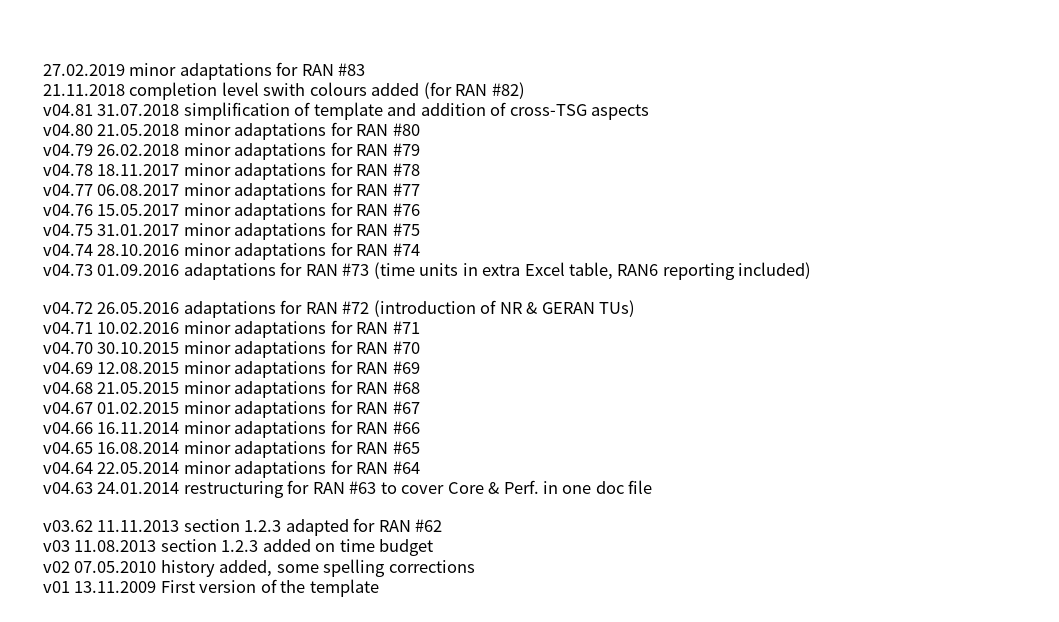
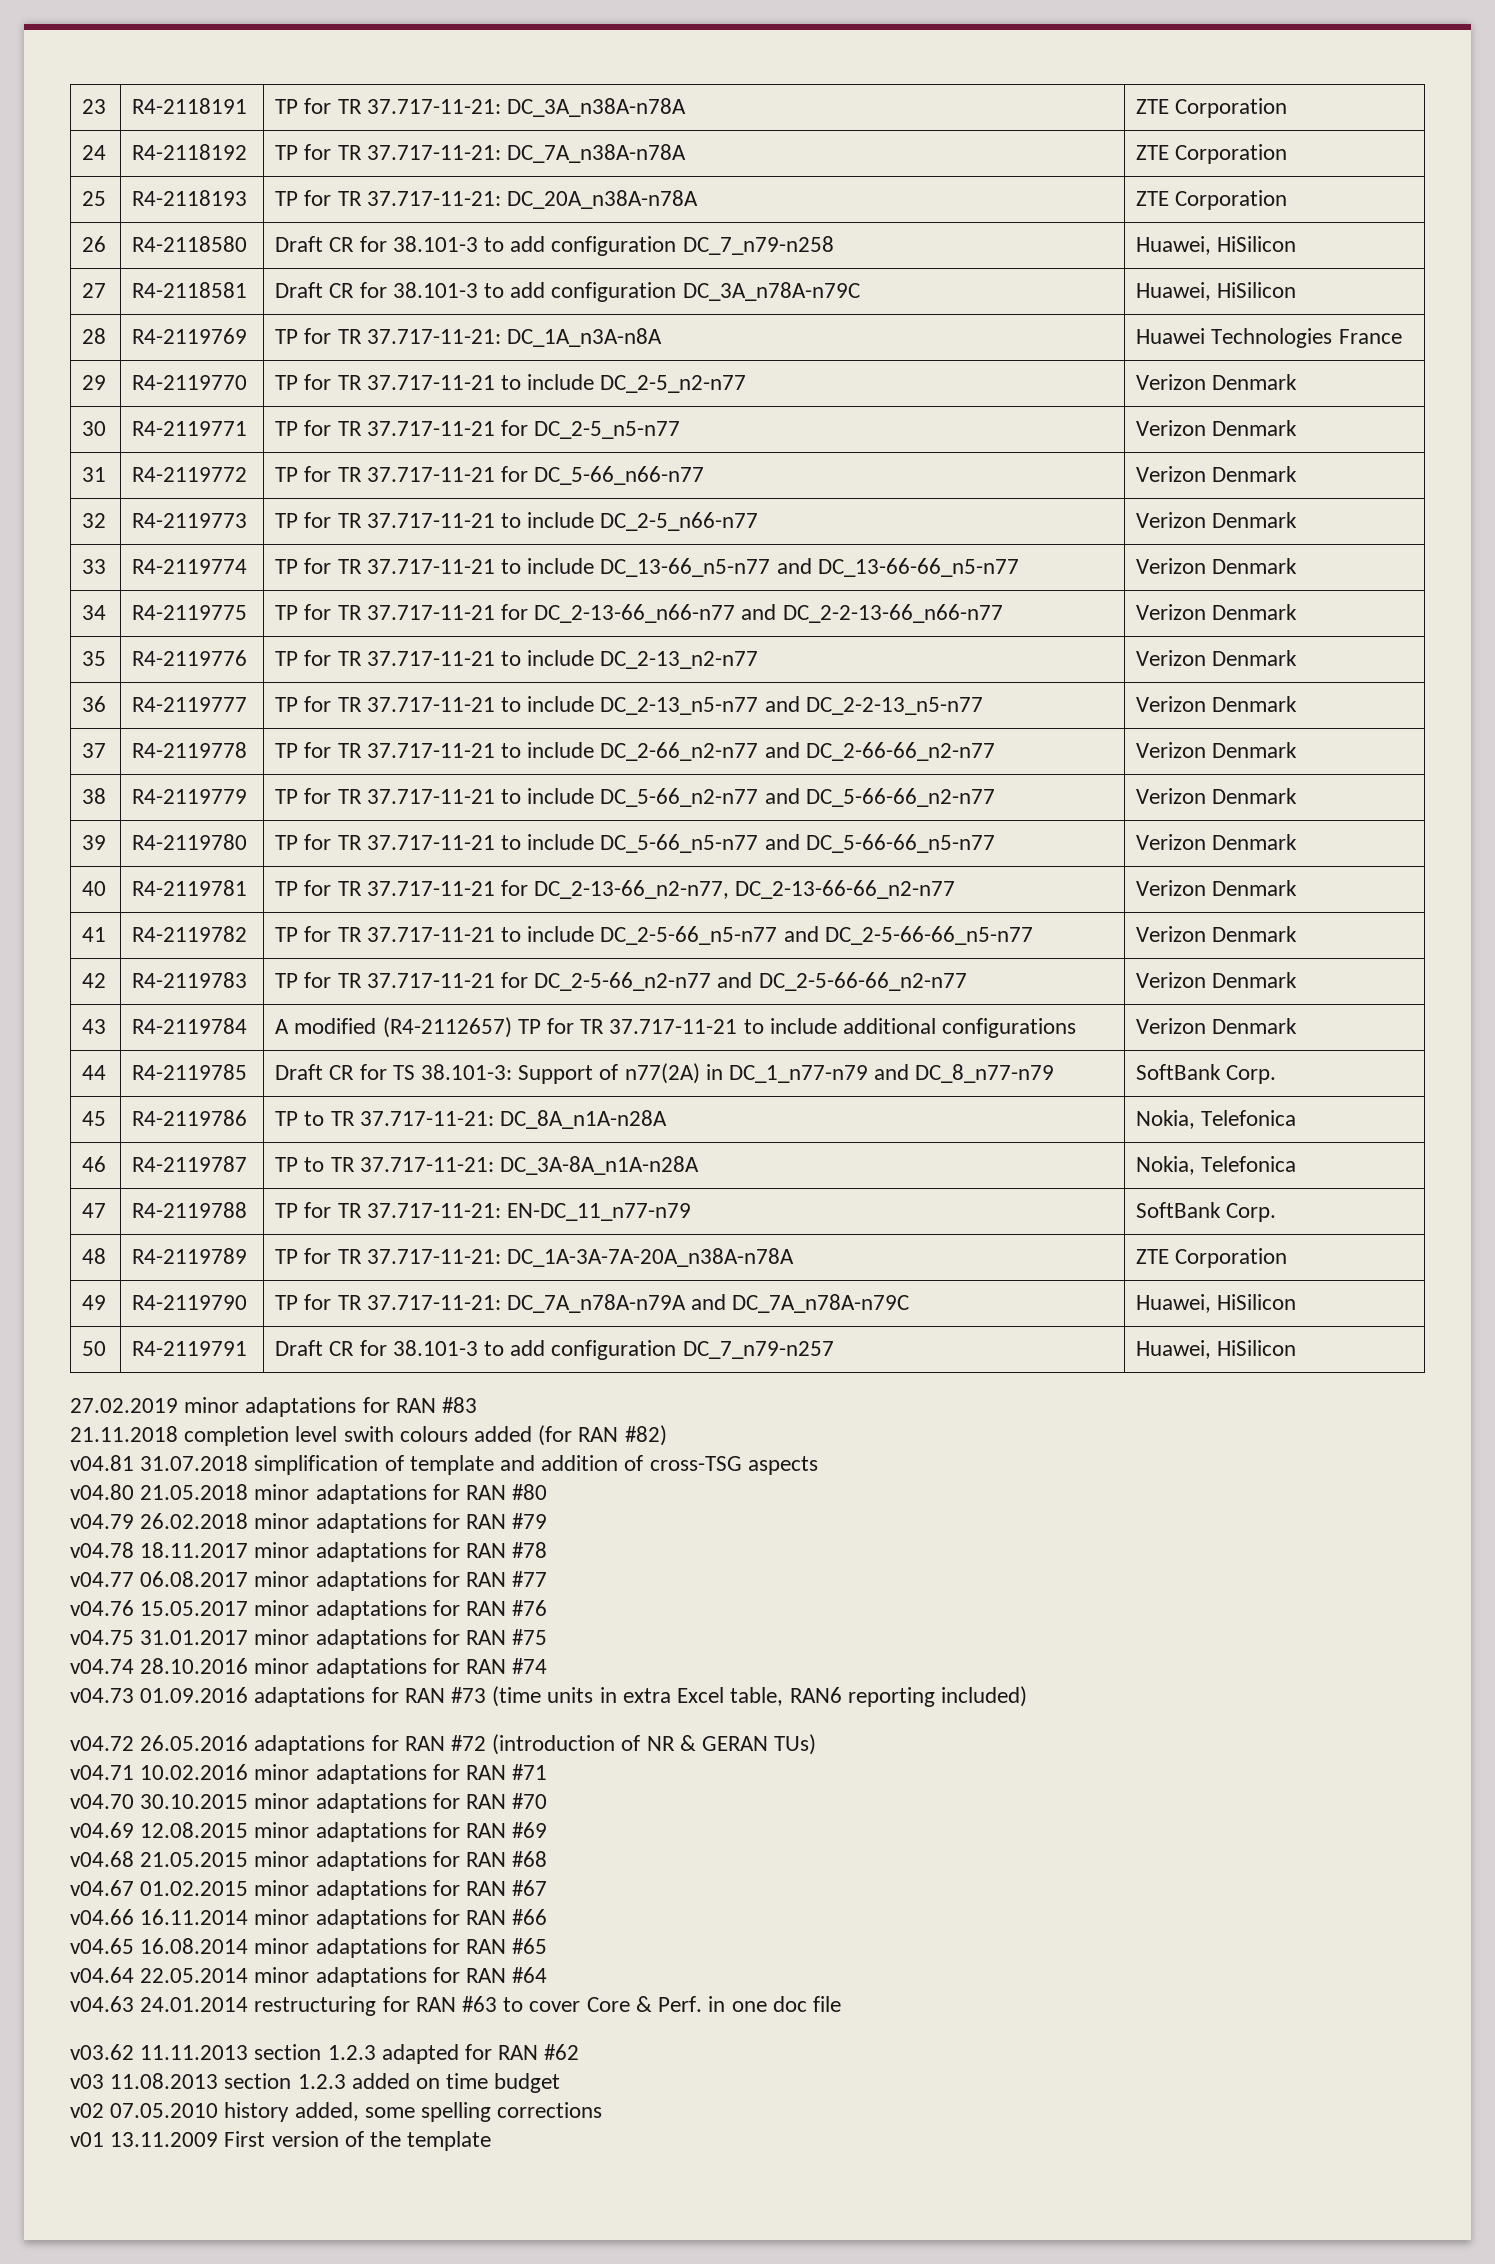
+ 23 | R4-2118191 | TP for TR 37.717-11-21: DC_3A_n38A-n78A | ZTE Corporation
+ 24 | R4-2118192 | TP for TR 37.717-11-21: DC_7A_n38A-n78A | ZTE Corporation
+ 25 | R4-2118193 | TP for TR 37.717-11-21: DC_20A_n38A-n78A | ZTE Corporation
+ 26 | R4-2118580 | Draft CR for 38.101-3 to add configuration DC_7_n79-n258 | Huawei, HiSilicon
+ 27 | R4-2118581 | Draft CR for 38.101-3 to add configuration DC_3A_n78A-n79C | Huawei, HiSilicon
+ 28 | R4-2119769 | TP for TR 37.717-11-21: DC_1A_n3A-n8A | Huawei Technologies France
+ 29 | R4-2119770 | TP for TR 37.717-11-21 to include DC_2-5_n2-n77 | Verizon Denmark
+ 30 | R4-2119771 | TP for TR 37.717-11-21 for DC_2-5_n5-n77 | Verizon Denmark
+ 31 | R4-2119772 | TP for TR 37.717-11-21 for DC_5-66_n66-n77 | Verizon Denmark
+ 32 | R4-2119773 | TP for TR 37.717-11-21 to include DC_2-5_n66-n77 | Verizon Denmark
+ 33 | R4-2119774 | TP for TR 37.717-11-21 to include DC_13-66_n5-n77 and DC_13-66-66_n5-n77 | Verizon Denmark
+ 34 | R4-2119775 | TP for TR 37.717-11-21 for DC_2-13-66_n66-n77 and DC_2-2-13-66_n66-n77 | Verizon Denmark
+ 35 | R4-2119776 | TP for TR 37.717-11-21 to include DC_2-13_n2-n77 | Verizon Denmark
+ 36 | R4-2119777 | TP for TR 37.717-11-21 to include DC_2-13_n5-n77 and DC_2-2-13_n5-n77 | Verizon Denmark
+ 37 | R4-2119778 | TP for TR 37.717-11-21 to include DC_2-66_n2-n77 and DC_2-66-66_n2-n77 | Verizon Denmark
+ 38 | R4-2119779 | TP for TR 37.717-11-21 to include DC_5-66_n2-n77 and DC_5-66-66_n2-n77 | Verizon Denmark
+ 39 | R4-2119780 | TP for TR 37.717-11-21 to include DC_5-66_n5-n77 and DC_5-66-66_n5-n77 | Verizon Denmark
+ 40 | R4-2119781 | TP for TR 37.717-11-21 for DC_2-13-66_n2-n77, DC_2-13-66-66_n2-n77 | Verizon Denmark
+ 41 | R4-2119782 | TP for TR 37.717-11-21 to include DC_2-5-66_n5-n77 and DC_2-5-66-66_n5-n77 | Verizon Denmark
+ 42 | R4-2119783 | TP for TR 37.717-11-21 for DC_2-5-66_n2-n77 and DC_2-5-66-66_n2-n77 | Verizon Denmark
+ 43 | R4-2119784 | A modified (R4-2112657) TP for TR 37.717-11-21 to include additional configurations | Verizon Denmark
+ 44 | R4-2119785 | Draft CR for TS 38.101-3: Support of n77(2A) in DC_1_n77-n79 and DC_8_n77-n79 | SoftBank Corp.
+ 45 | R4-2119786 | TP to TR 37.717-11-21: DC_8A_n1A-n28A | Nokia, Telefonica
+ 46 | R4-2119787 | TP to TR 37.717-11-21: DC_3A-8A_n1A-n28A | Nokia, Telefonica
+ 47 | R4-2119788 | TP for TR 37.717-11-21: EN-DC_11_n77-n79 | SoftBank Corp.
+ 48 | R4-2119789 | TP for TR 37.717-11-21: DC_1A-3A-7A-20A_n38A-n78A | ZTE Corporation
+ 49 | R4-2119790 | TP for TR 37.717-11-21: DC_7A_n78A-n79A and DC_7A_n78A-n79C | Huawei, HiSilicon
+ 50 | R4-2119791 | Draft CR for 38.101-3 to add configuration DC_7_n79-n257 | Huawei, HiSilicon

